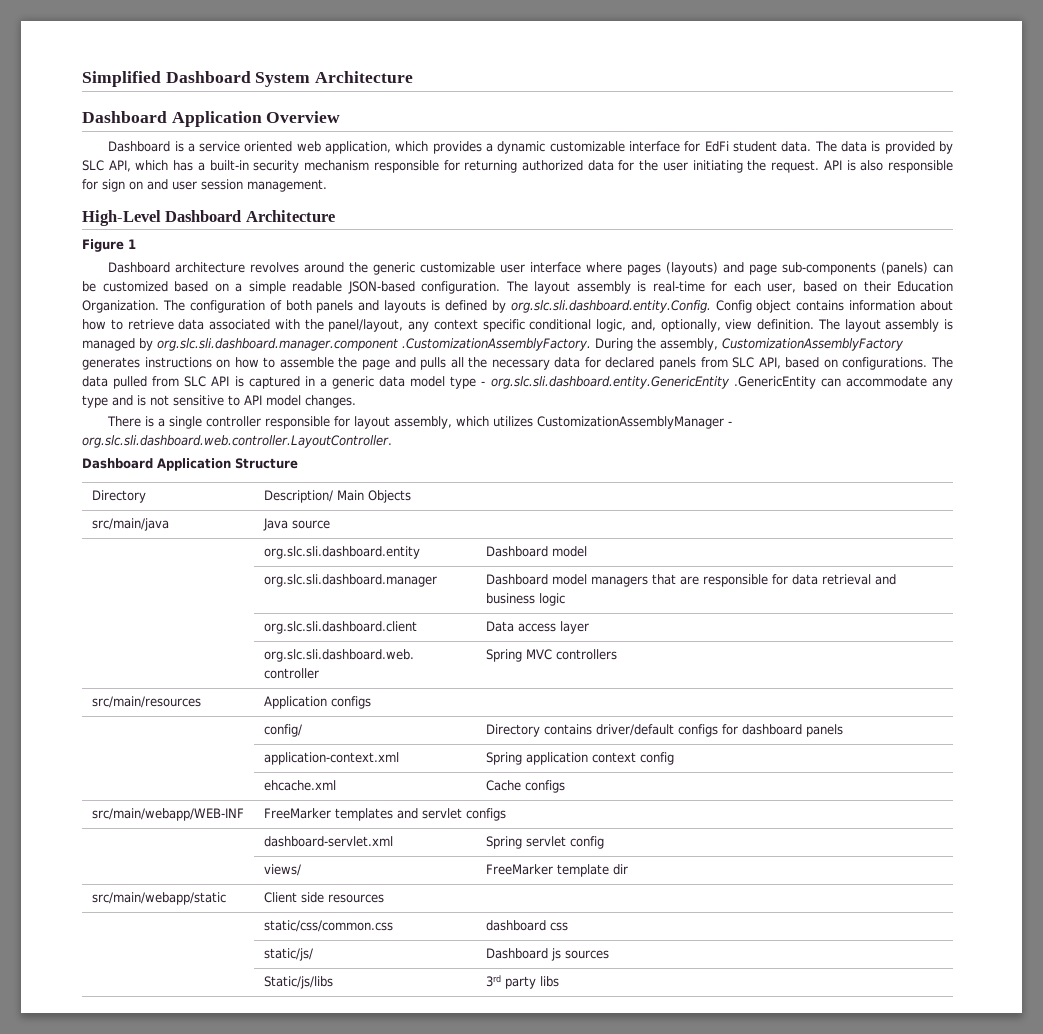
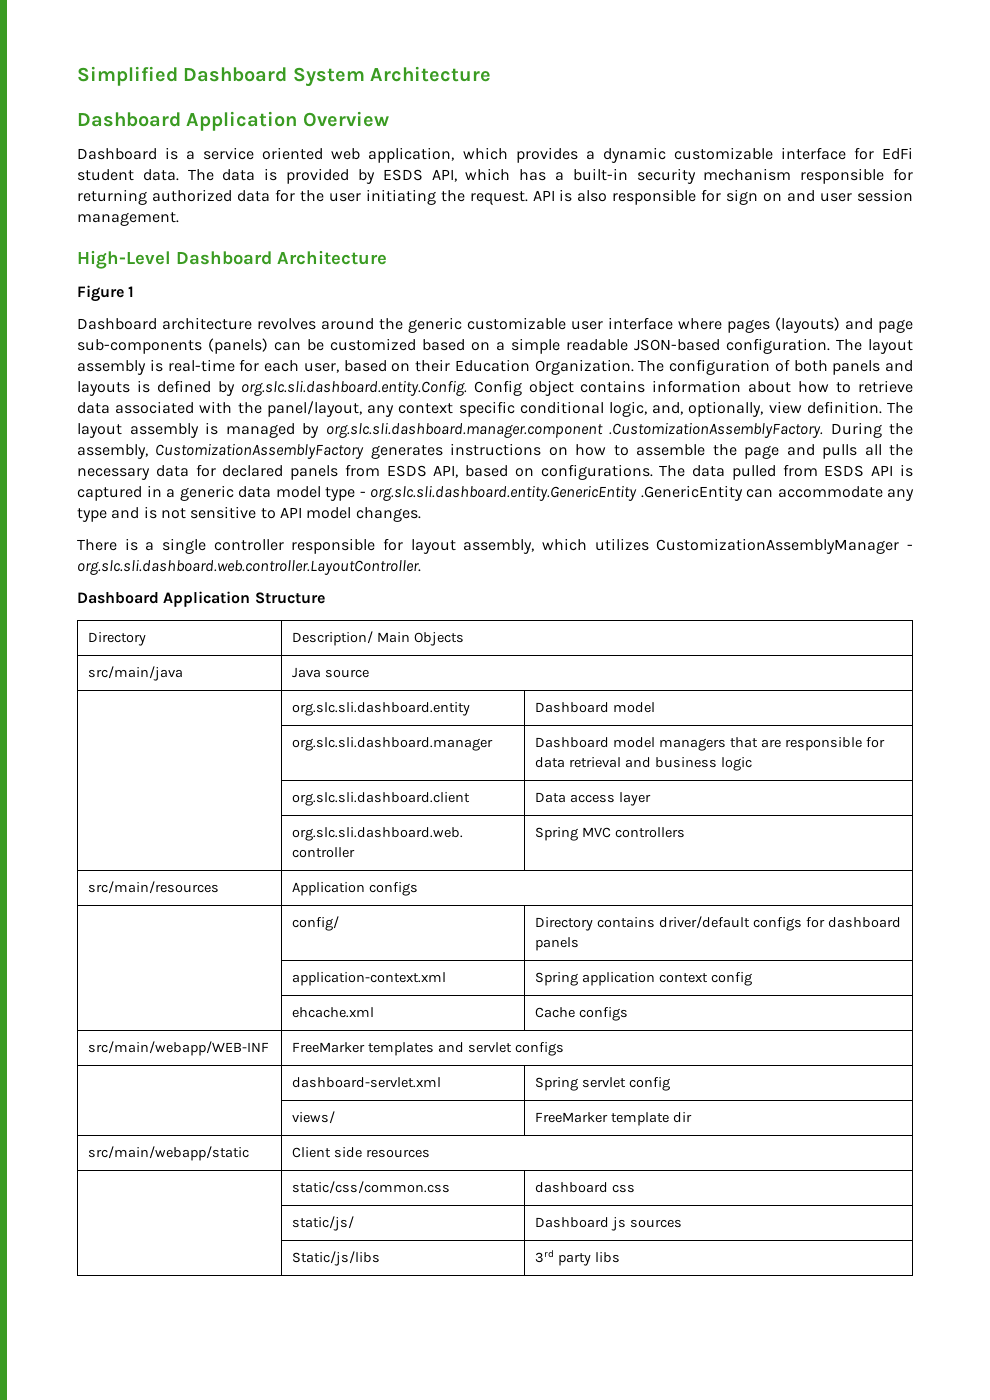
- The data is provided by SLC API, which has a built-in security mechanism responsible for returning authorized data for the user initiating the request.
+ The data is provided by ESDS API, which has a built-in security mechanism responsible for returning authorized data for the user initiating the request.
- The layout assembly is managed by org.slc.sli.dashboard.manager.component .CustomizationAssemblyFactory. During the assembly, CustomizationAssemblyFactory generates instructions on how to assemble the page and pulls all the necessary data for declared panels from SLC API, based on configurations.
+ The layout assembly is managed by org.slc.sli.dashboard.manager.component .CustomizationAssemblyFactory. During the assembly, CustomizationAssemblyFactory generates instructions on how to assemble the page and pulls all the necessary data for declared panels from ESDS API, based on configurations.
- The data pulled from SLC API is captured in a generic data model type - org.slc.sli.dashboard.entity.GenericEntity .GenericEntity can accommodate any type and is not sensitive to API model changes.
+ The data pulled from ESDS API is captured in a generic data model type - org.slc.sli.dashboard.entity.GenericEntity .GenericEntity can accommodate any type and is not sensitive to API model changes.

